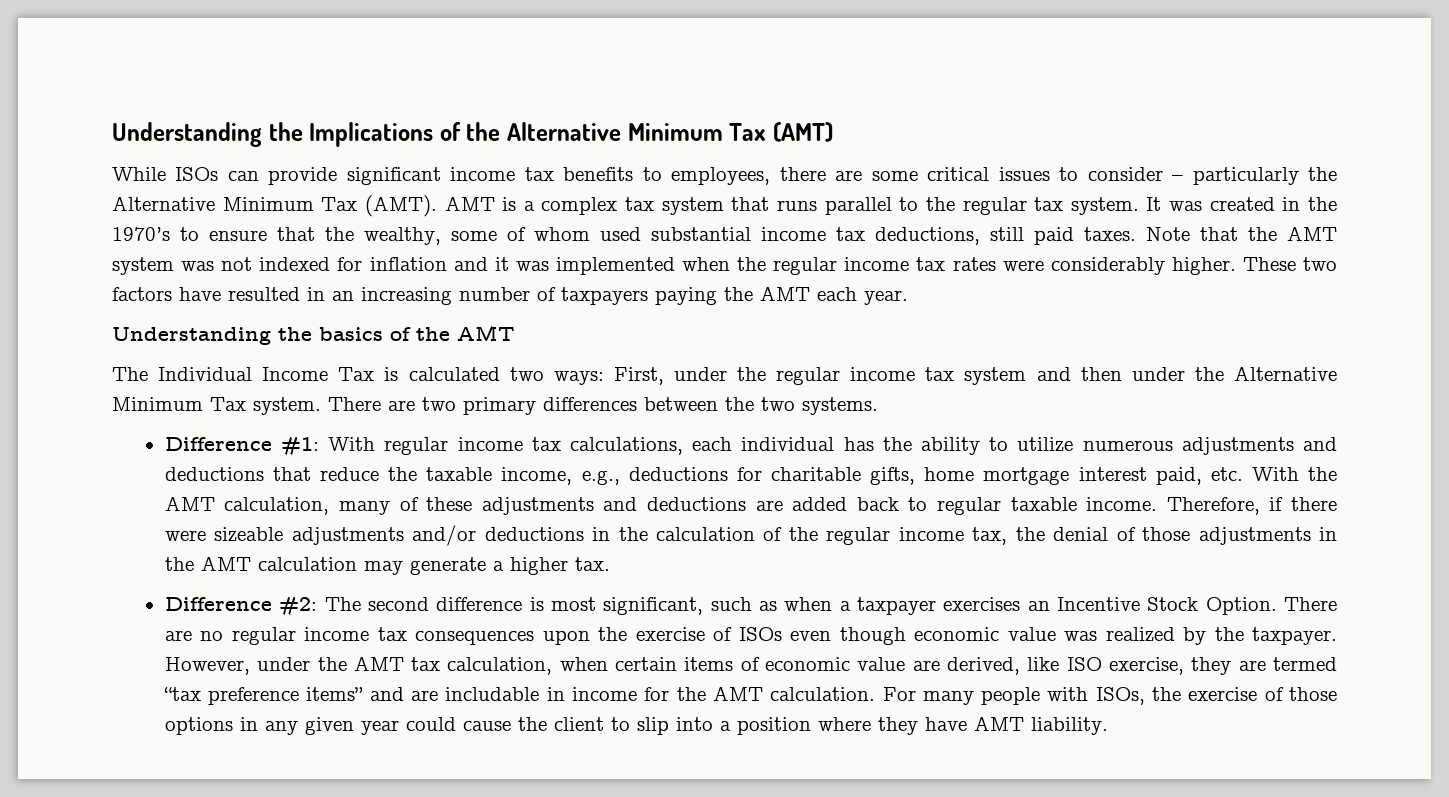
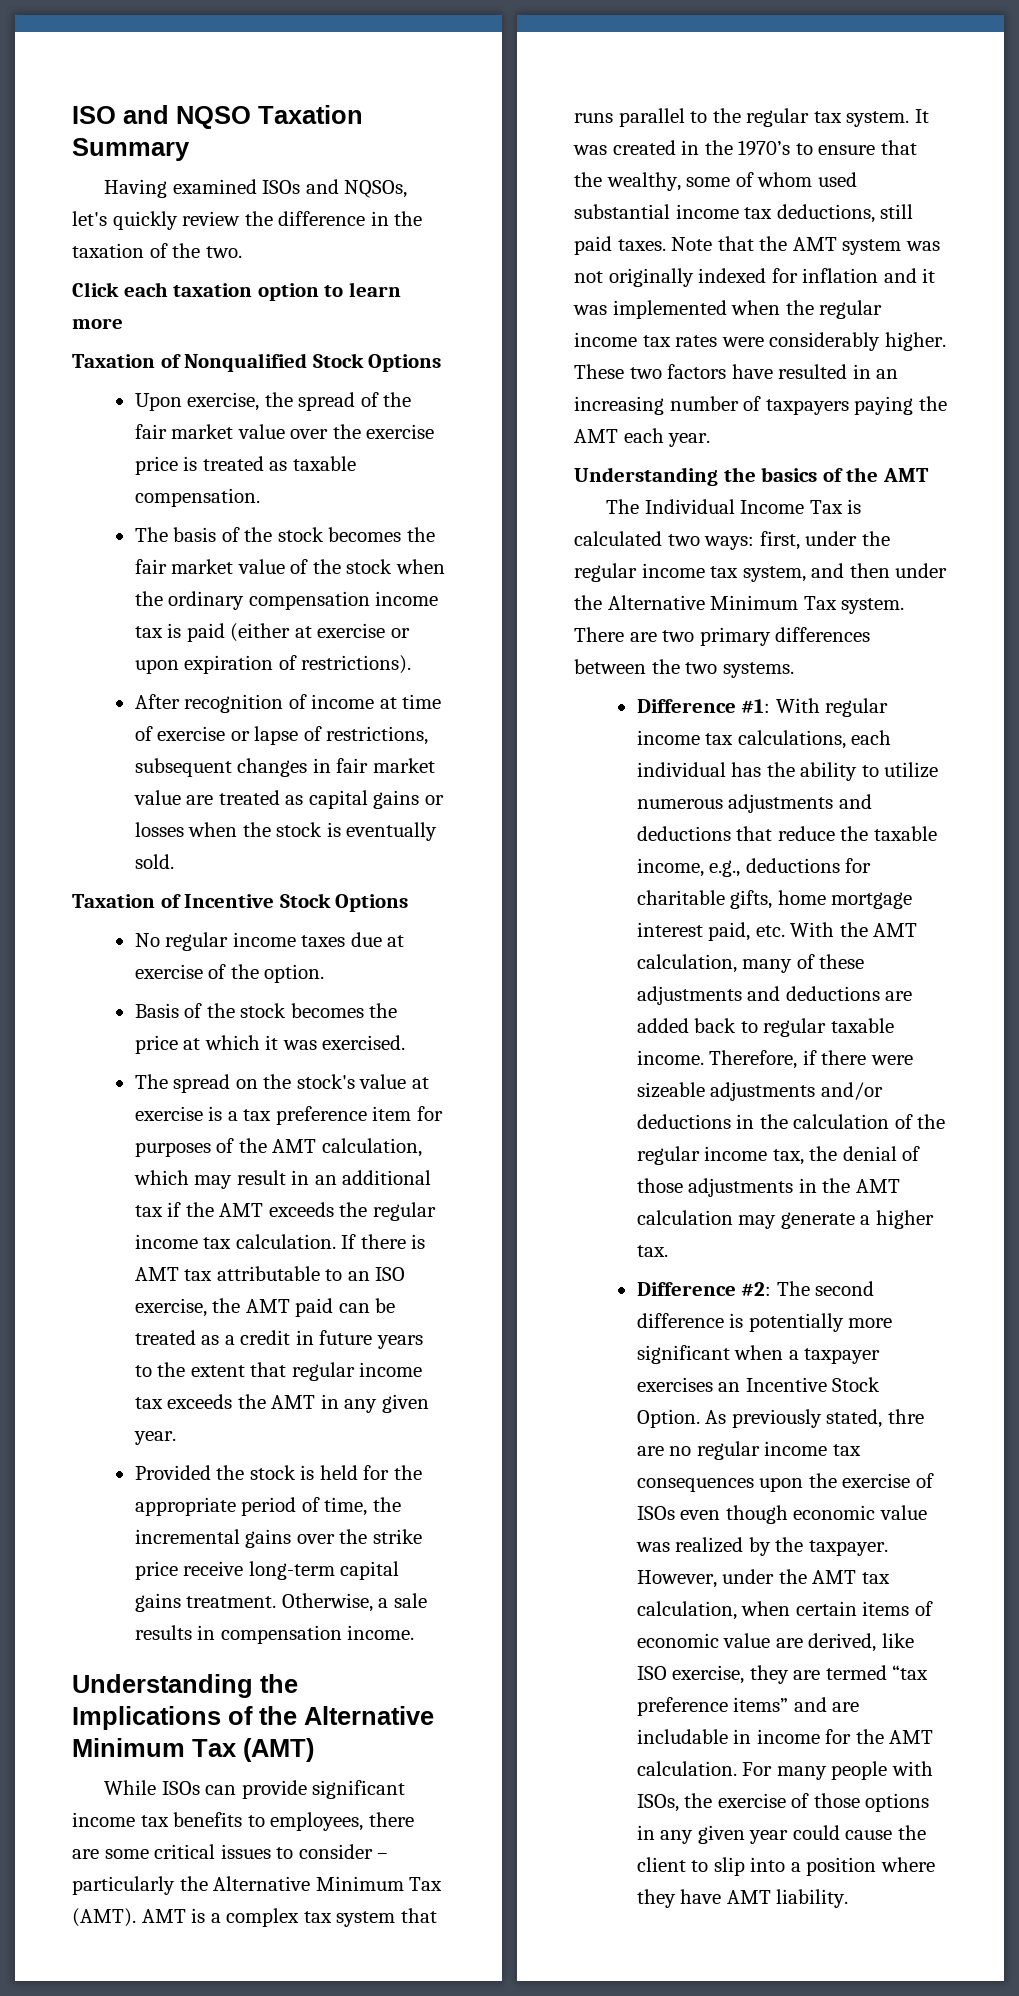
+ ISO and NQSO Taxation Summary
+ Having examined ISOs and NQSOs, let's quickly review the difference in the taxation of the two.
+ Click each taxation option to learn more
+ Taxation of Nonqualified Stock Options
+ Upon exercise, the spread of the fair market value over the exercise price is treated as taxable compensation.
+ The basis of the stock becomes the fair market value of the stock when the ordinary compensation income tax is paid (either at exercise or upon expiration of restrictions).
+ After recognition of income at time of exercise or lapse of restrictions, subsequent changes in fair market value are treated as capital gains or losses when the stock is eventually sold.
+ Taxation of Incentive Stock Options
+ No regular income taxes due at exercise of the option.
+ Basis of the stock becomes the price at which it was exercised.
+ The spread on the stock's value at exercise is a tax preference item for purposes of the AMT calculation, which may result in an additional tax if the AMT exceeds the regular income tax calculation. If there is AMT tax attributable to an ISO exercise, the AMT paid can be treated as a credit in future years to the extent that regular income tax exceeds the AMT in any given year.
+ Provided the stock is held for the appropriate period of time, the incremental gains over the strike price receive long-term capital gains treatment. Otherwise, a sale results in compensation income.
- Note that the AMT system was not indexed for inflation and it was implemented when the regular income tax rates were considerably higher.
+ Note that the AMT system was not originally indexed for inflation and it was implemented when the regular income tax rates were considerably higher.
- The Individual Income Tax is calculated two ways: First, under the regular income tax system and then under the Alternative Minimum Tax system.
+ The Individual Income Tax is calculated two ways: first, under the regular income tax system, and then under the Alternative Minimum Tax system.
- Difference #2: The second difference is most significant, such as when a taxpayer exercises an Incentive Stock Option.
+ Difference #2: The second difference is potentially more significant when a taxpayer exercises an Incentive Stock Option.
- There are no regular income tax consequences upon the exercise of ISOs even though economic value was realized by the taxpayer.
+ As previously stated, thre are no regular income tax consequences upon the exercise of ISOs even though economic value was realized by the taxpayer.

